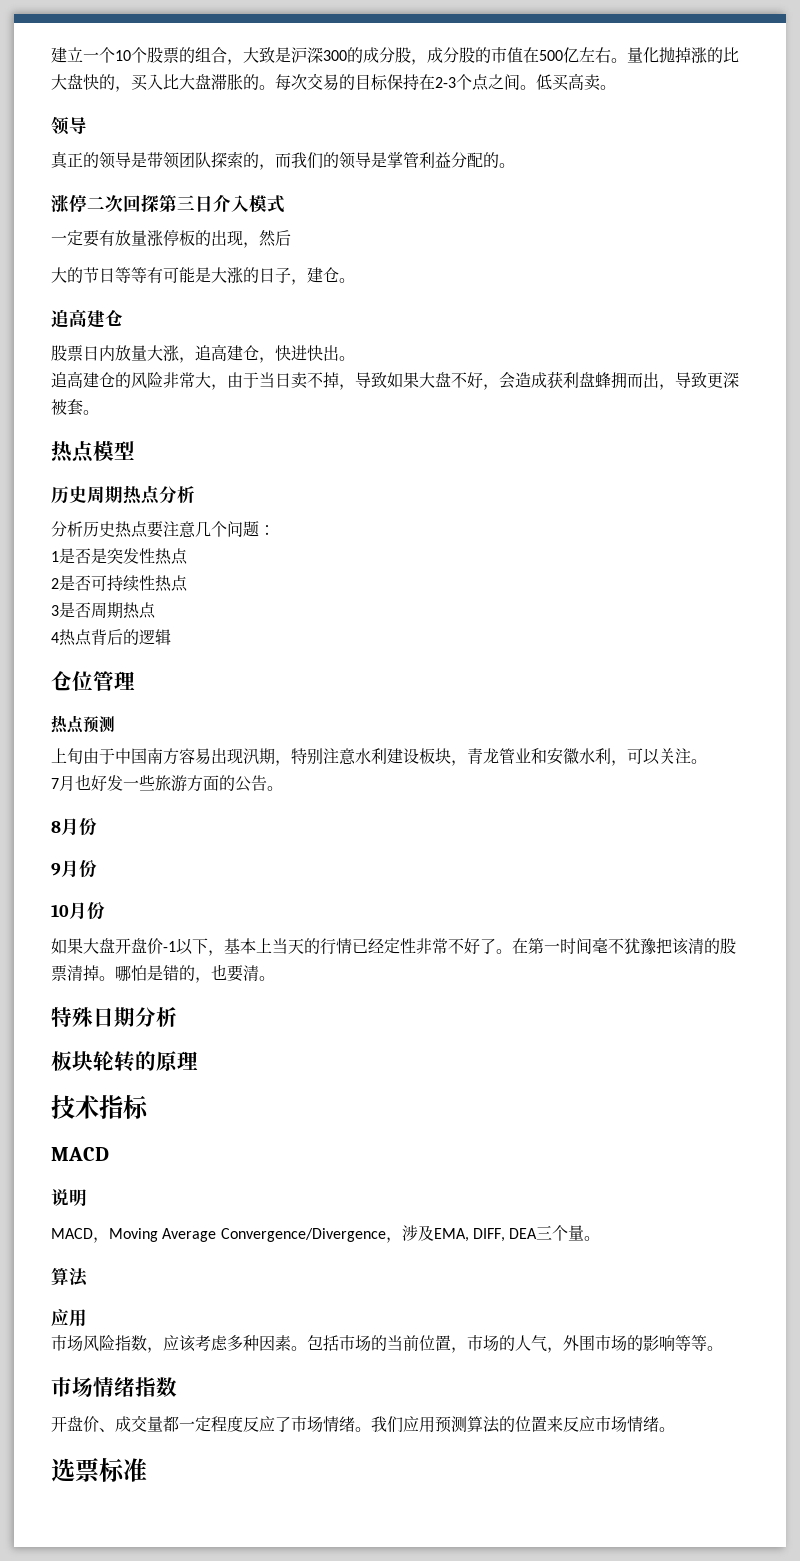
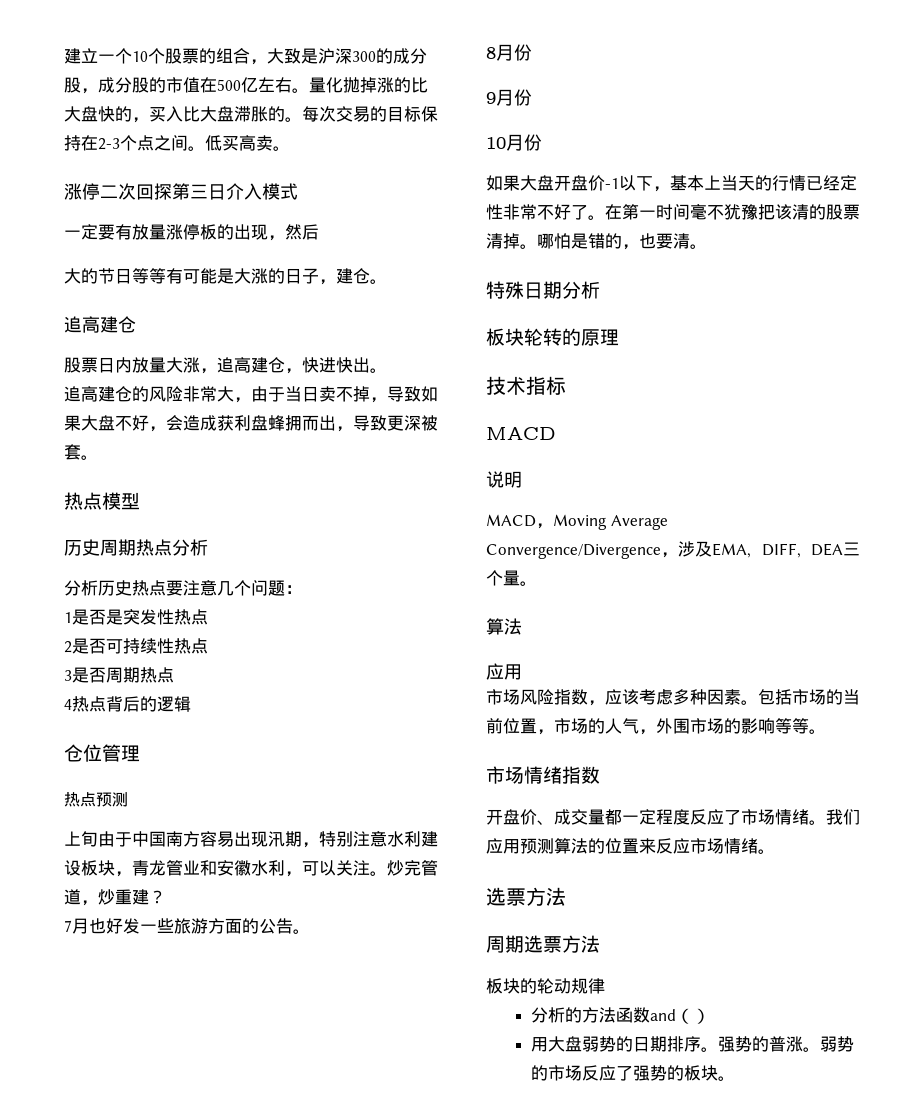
  低买高卖。
- 领导
- 真正的领导是带领团队探索的，而我们的领导是掌管利益分配的。
+ 炒完管道，炒重建？
  我们应用预测算法的位置来反应市场情绪。
- 选票标准
+ 选票方法
+ 周期选票方法
+ 板块的轮动规律
+ 分析的方法函数and（）
+ 用大盘弱势的日期排序。强势的普涨。弱势的市场反应了强势的板块。

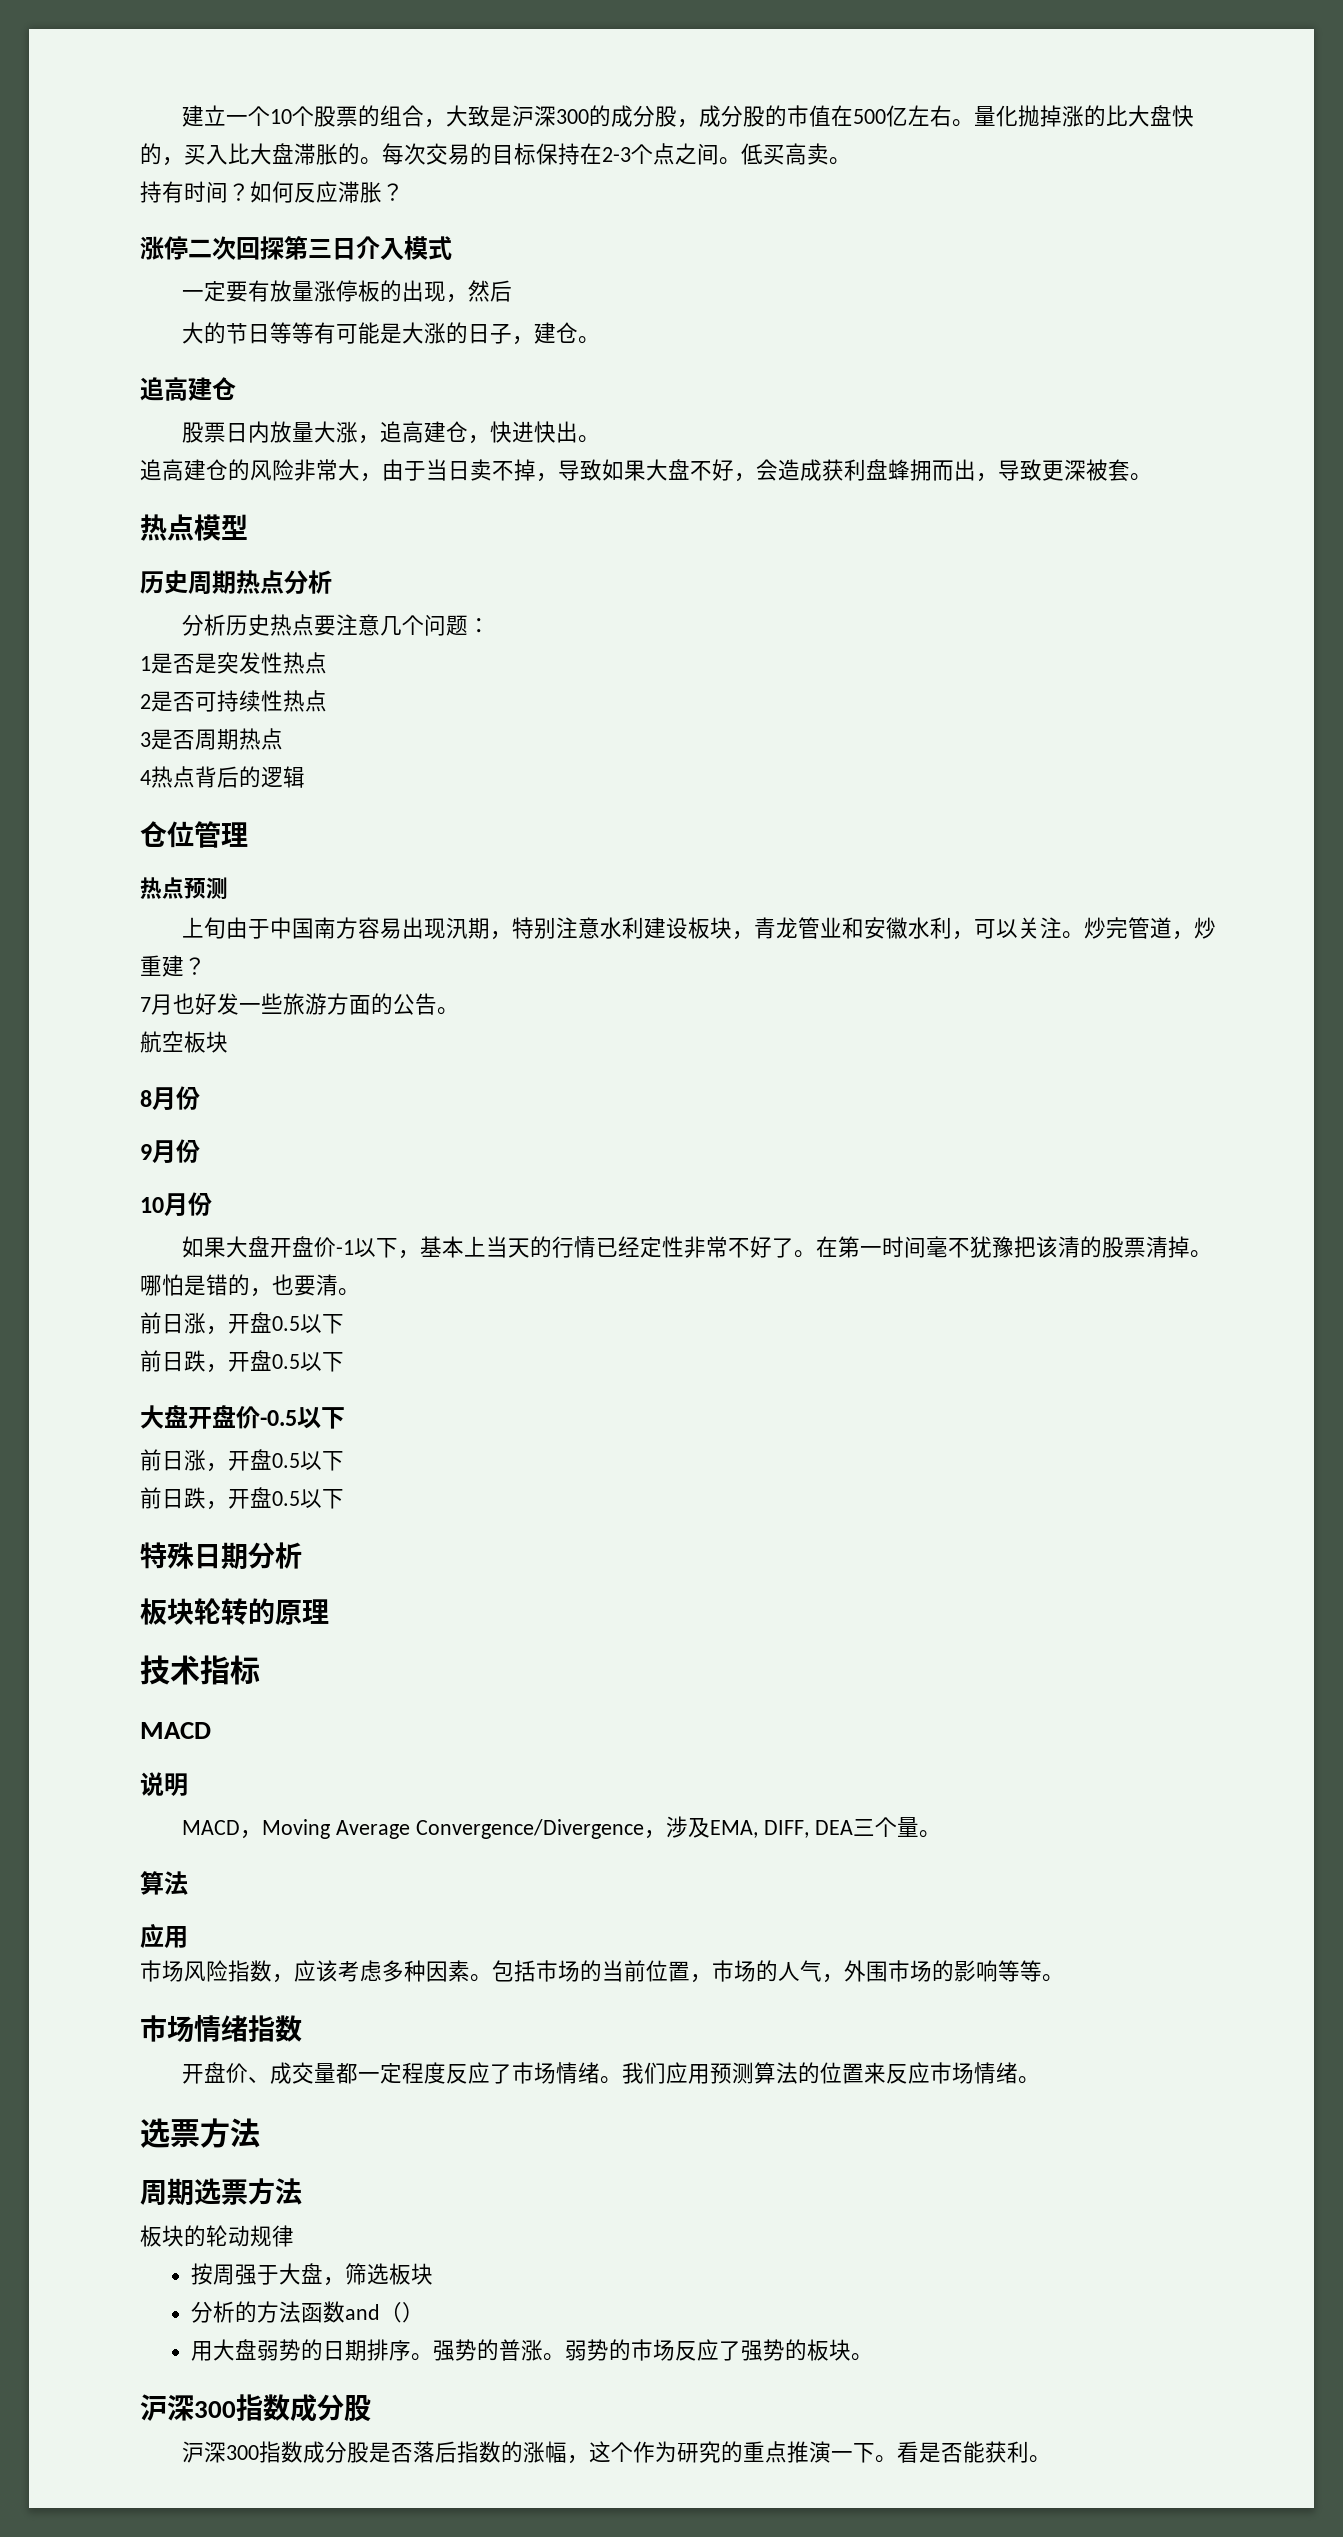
+ 持有时间？如何反应滞胀？
+ 航空板块
  哪怕是错的，也要清。
+ 前日涨，开盘0.5以下
+ 前日跌，开盘0.5以下
+ 大盘开盘价-0.5以下
+ 前日涨，开盘0.5以下
+ 前日跌，开盘0.5以下
+ 按周强于大盘，筛选板块
  弱势的市场反应了强势的板块。
+ 沪深300指数成分股
+ 沪深300指数成分股是否落后指数的涨幅，这个作为研究的重点推演一下。看是否能获利。

